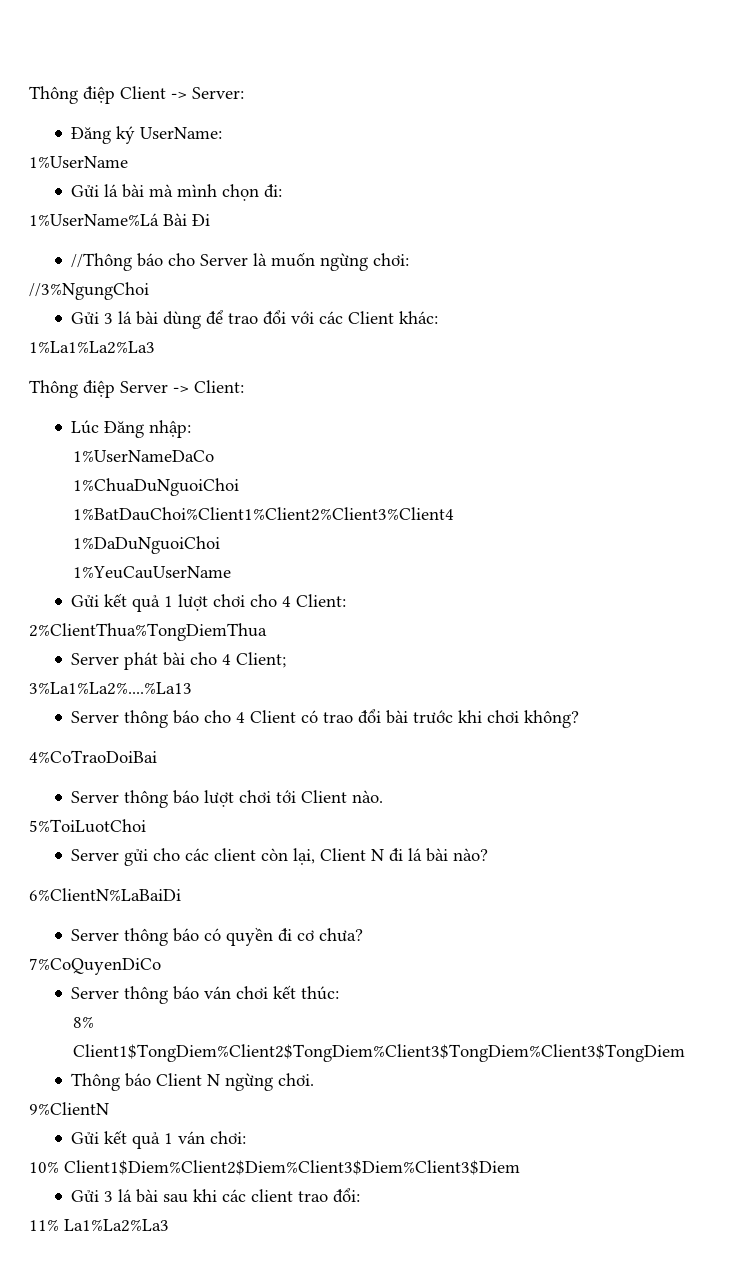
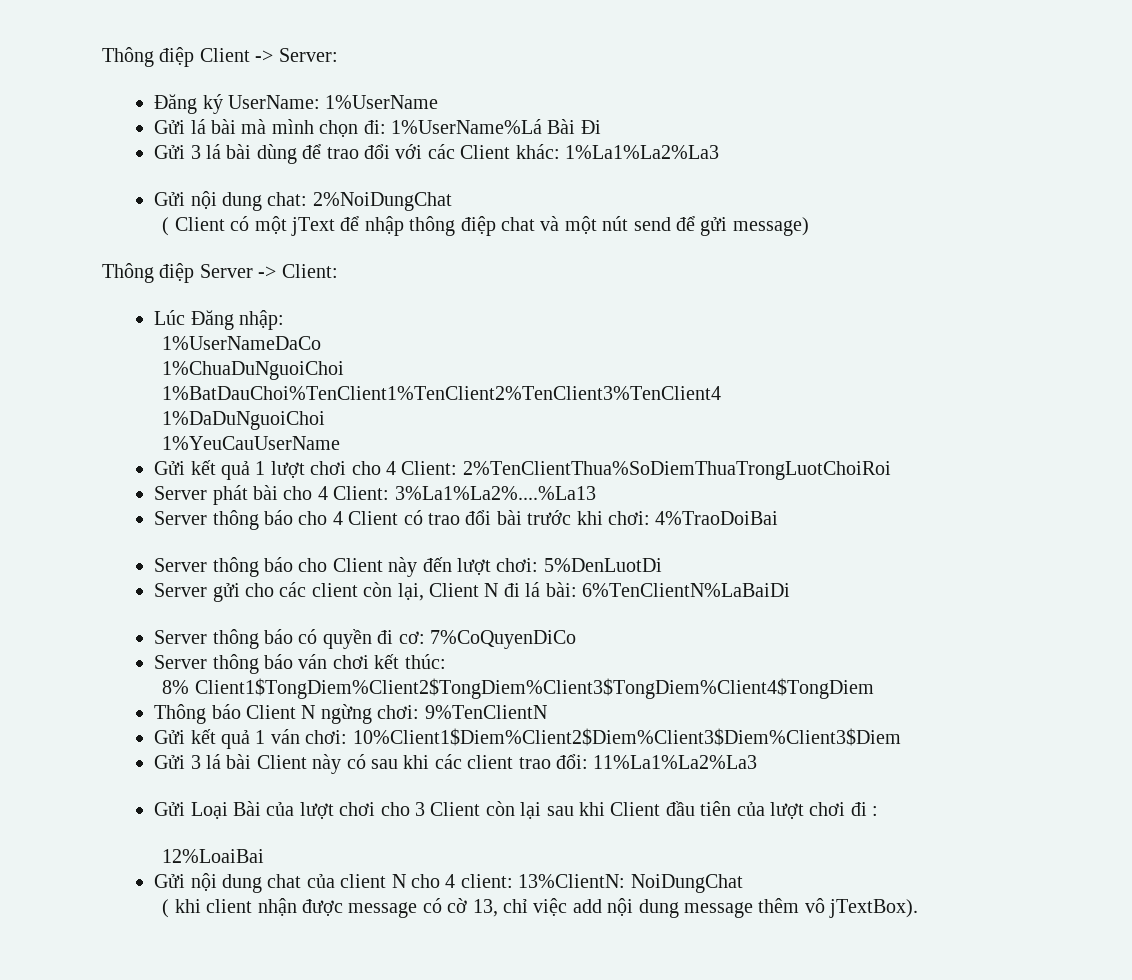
- Đăng ký UserName:
- 1%UserName
+ Đăng ký UserName: 1%UserName
- Gửi lá bài mà mình chọn đi:
- 1%UserName%Lá Bài Đi
+ Gửi lá bài mà mình chọn đi: 1%UserName%Lá Bài Đi
- //Thông báo cho Server là muốn ngừng chơi:
- //3%NgungChoi
- Gửi 3 lá bài dùng để trao đổi với các Client khác:
- 1%La1%La2%La3
+ Gửi 3 lá bài dùng để trao đổi với các Client khác: 1%La1%La2%La3
+ Gửi nội dung chat: 2%NoiDungChat
+ ( Client có một jText để nhập thông điệp chat và một nút send để gửi message)
- 1%BatDauChoi%Client1%Client2%Client3%Client4
+ 1%BatDauChoi%TenClient1%TenClient2%TenClient3%TenClient4
- Gửi kết quả 1 lượt chơi cho 4 Client:
- 2%ClientThua%TongDiemThua
+ Gửi kết quả 1 lượt chơi cho 4 Client: 2%TenClientThua%SoDiemThuaTrongLuotChoiRoi
- Server phát bài cho 4 Client;
- 3%La1%La2%....%La13
+ Server phát bài cho 4 Client: 3%La1%La2%....%La13
- Server thông báo cho 4 Client có trao đổi bài trước khi chơi không?
- 4%CoTraoDoiBai
- Server thông báo lượt chơi tới Client nào.
- 5%ToiLuotChoi
+ Server thông báo cho 4 Client có trao đổi bài trước khi chơi: 4%TraoDoiBai
+ Server thông báo cho Client này đến lượt chơi: 5%DenLuotDi
- Server gửi cho các client còn lại, Client N đi lá bài nào?
- 6%ClientN%LaBaiDi
+ Server gửi cho các client còn lại, Client N đi lá bài: 6%TenClientN%LaBaiDi
- Server thông báo có quyền đi cơ chưa?
- 7%CoQuyenDiCo
+ Server thông báo có quyền đi cơ: 7%CoQuyenDiCo
- 8% Client1$TongDiem%Client2$TongDiem%Client3$TongDiem%Client3$TongDiem
+ 8% Client1$TongDiem%Client2$TongDiem%Client3$TongDiem%Client4$TongDiem
- Thông báo Client N ngừng chơi.
- 9%ClientN
+ Thông báo Client N ngừng chơi: 9%TenClientN
- Gửi kết quả 1 ván chơi:
- 10% Client1$Diem%Client2$Diem%Client3$Diem%Client3$Diem
- Gửi 3 lá bài sau khi các client trao đổi:
- 11% La1%La2%La3
+ Gửi kết quả 1 ván chơi: 10%Client1$Diem%Client2$Diem%Client3$Diem%Client3$Diem
+ Gửi 3 lá bài Client này có sau khi các client trao đổi: 11%La1%La2%La3
+ Gửi Loại Bài của lượt chơi cho 3 Client còn lại sau khi Client đầu tiên của lượt chơi đi :
+ 12%LoaiBai
+ Gửi nội dung chat của client N cho 4 client: 13%ClientN: NoiDungChat
+ ( khi client nhận được message có cờ 13, chỉ việc add nội dung message thêm vô jTextBox).

